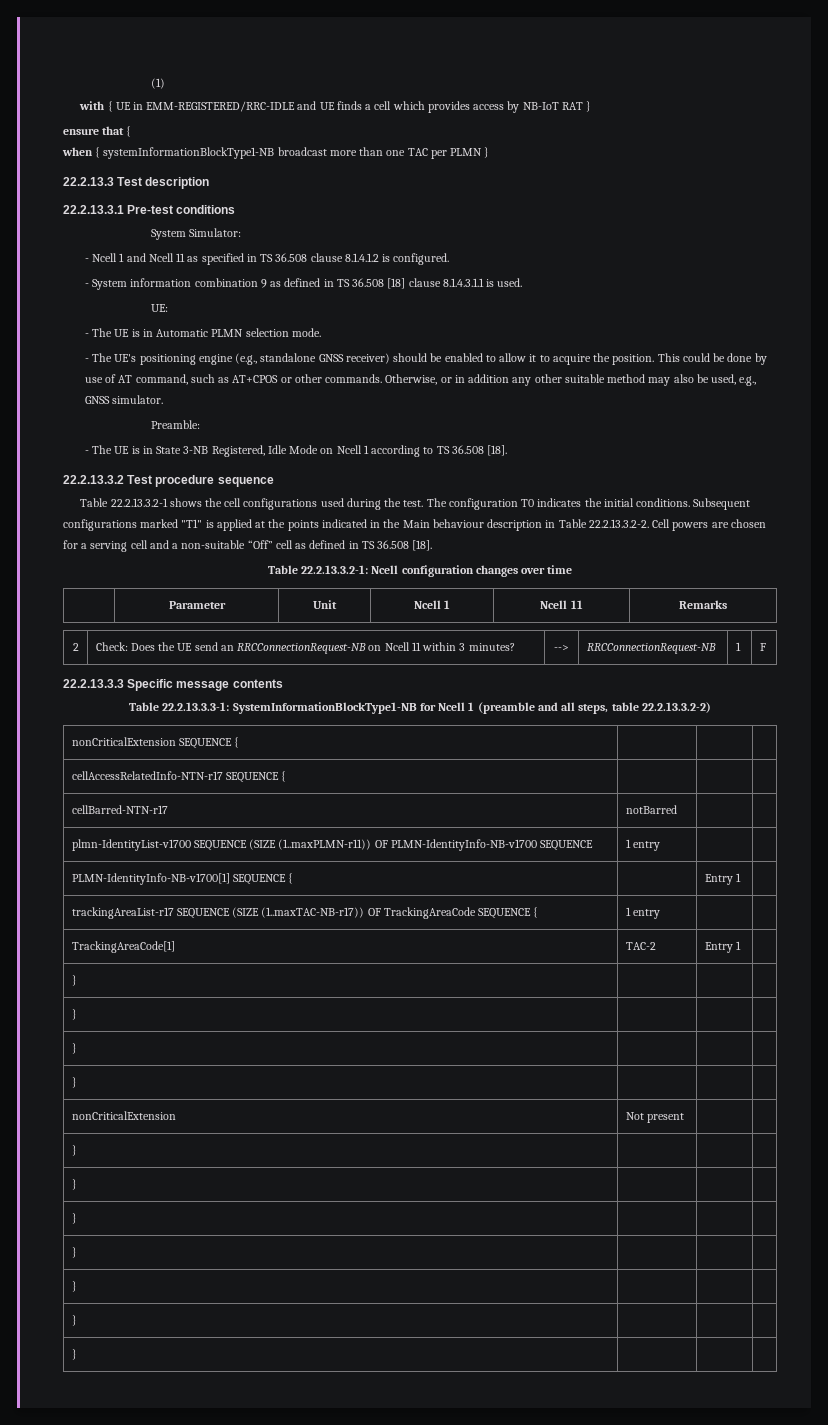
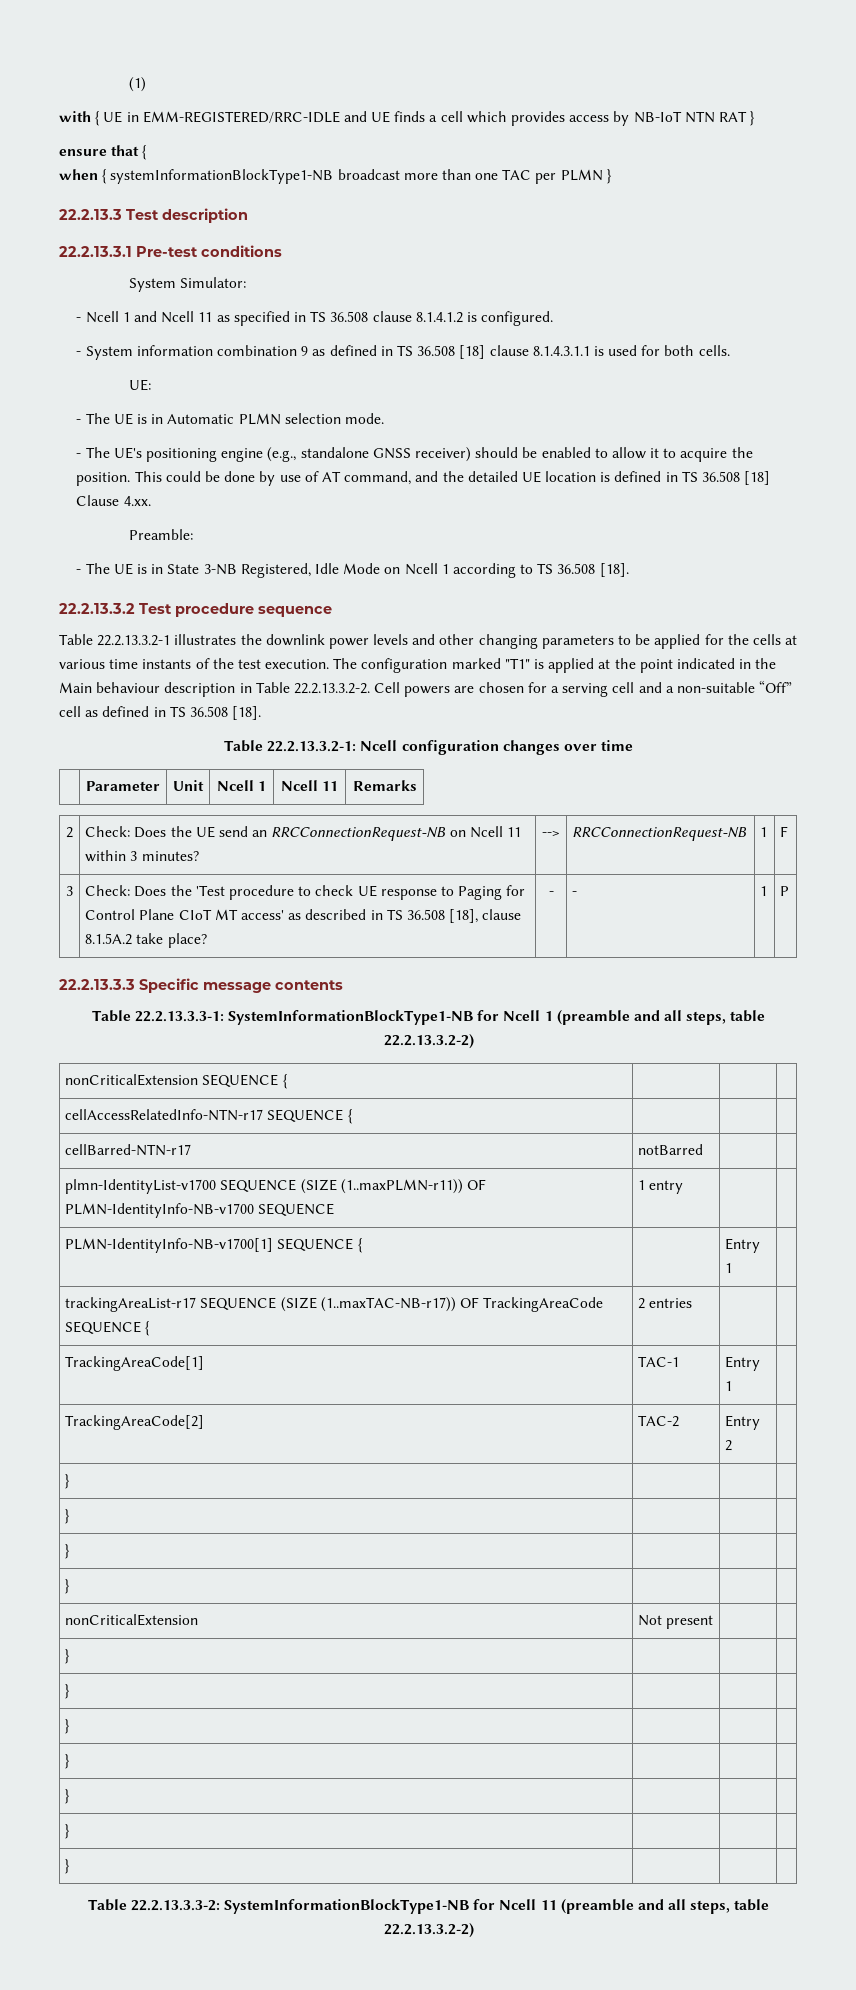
- with { UE in EMM-REGISTERED/RRC-IDLE and UE finds a cell which provides access by NB-IoT RAT }
+ with { UE in EMM-REGISTERED/RRC-IDLE and UE finds a cell which provides access by NB-IoT NTN RAT }
- - System information combination 9 as defined in TS 36.508 [18] clause 8.1.4.3.1.1 is used.
+ - System information combination 9 as defined in TS 36.508 [18] clause 8.1.4.3.1.1 is used for both cells.
- This could be done by use of AT command, such as AT+CPOS or other commands. Otherwise, or in addition any other suitable method may also be used, e.g., GNSS simulator.
+ This could be done by use of AT command, and the detailed UE location is defined in TS 36.508 [18] Clause 4.xx.
- Table 22.2.13.3.2-1 shows the cell configurations used during the test. The configuration T0 indicates the initial conditions. Subsequent configurations marked "T1" is applied at the points indicated in the Main behaviour description in Table 22.2.13.3.2-2. Cell powers are chosen for a serving cell and a non-suitable “Off” cell as defined in TS 36.508 [18].
+ Table 22.2.13.3.2-1 illustrates the downlink power levels and other changing parameters to be applied for the cells at various time instants of the test execution. The configuration marked "T1" is applied at the point indicated in the Main behaviour description in Table 22.2.13.3.2-2. Cell powers are chosen for a serving cell and a non-suitable “Off” cell as defined in TS 36.508 [18].
+ 3 | Check: Does the 'Test procedure to check UE response to Paging for Control Plane CIoT MT access' as described in TS 36.508 [18], clause 8.1.5A.2 take place? | - | - | 1 | P
- trackingAreaList-r17 SEQUENCE (SIZE (1..maxTAC-NB-r17)) OF TrackingAreaCode SEQUENCE { | 1 entry | |
+ trackingAreaList-r17 SEQUENCE (SIZE (1..maxTAC-NB-r17)) OF TrackingAreaCode SEQUENCE { | 2 entries | |
- TrackingAreaCode[1] | TAC-2 | Entry 1 |
+ TrackingAreaCode[1] | TAC-1 | Entry 1 |
+ TrackingAreaCode[2] | TAC-2 | Entry 2 |
+ Table 22.2.13.3.3-2: SystemInformationBlockType1-NB for Ncell 11 (preamble and all steps, table 22.2.13.3.2-2)

